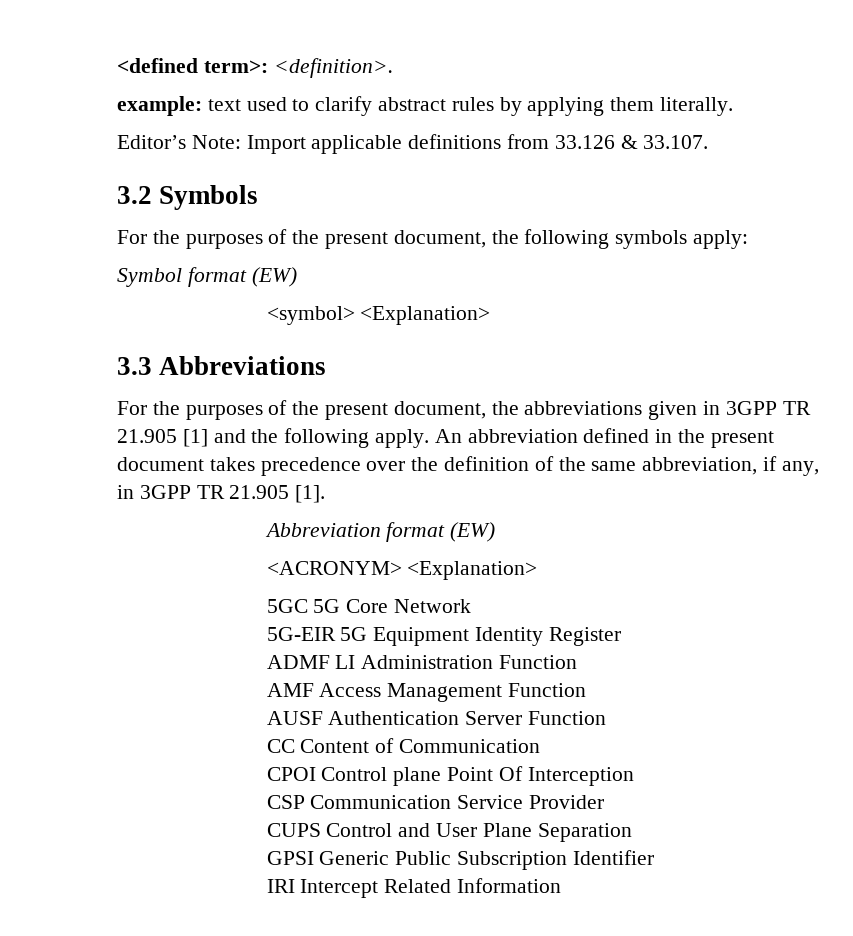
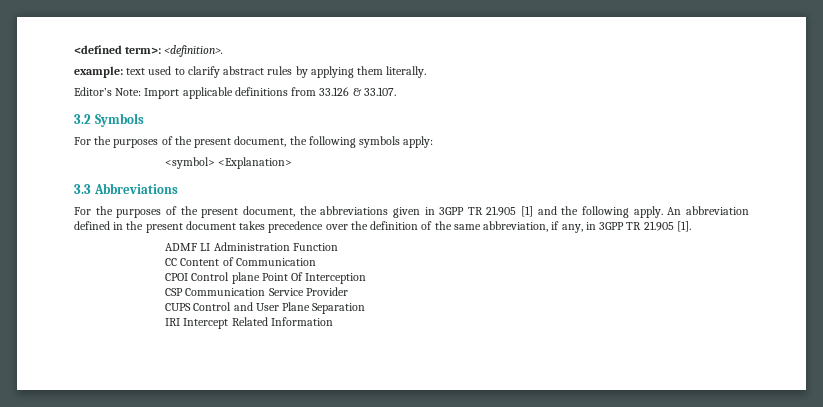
- Symbol format (EW)
- Abbreviation format (EW)
- <ACRONYM> <Explanation>
- 5GC 5G Core Network
- 5G-EIR 5G Equipment Identity Register
  ADMF LI Administration Function
- AMF Access Management Function
- AUSF Authentication Server Function
- GPSI Generic Public Subscription Identifier

